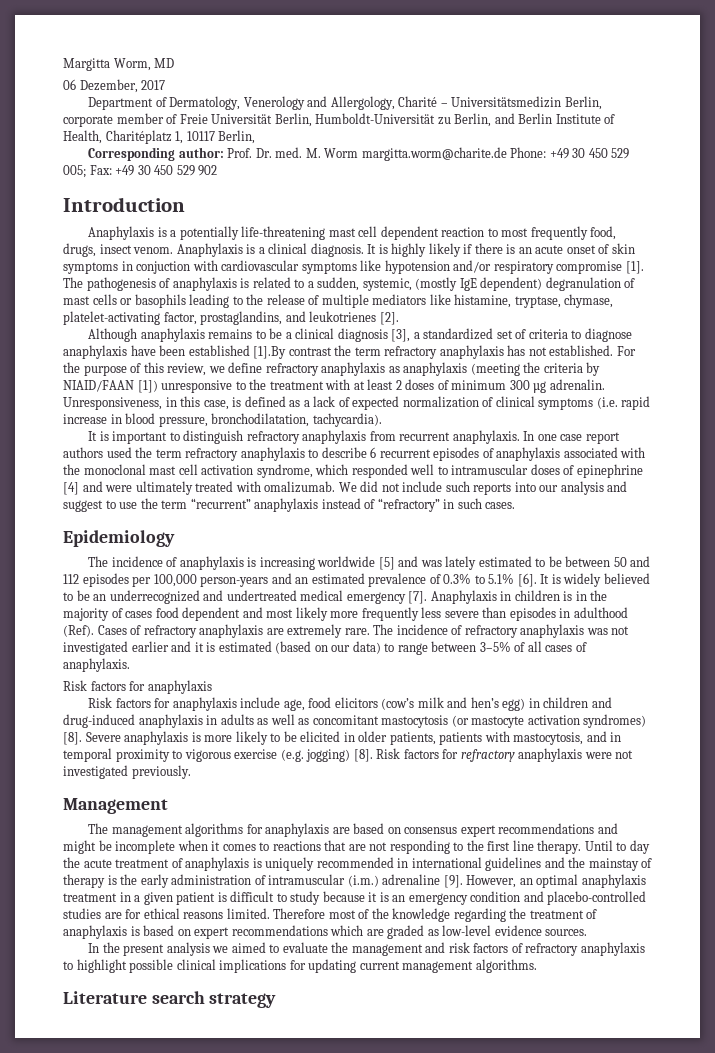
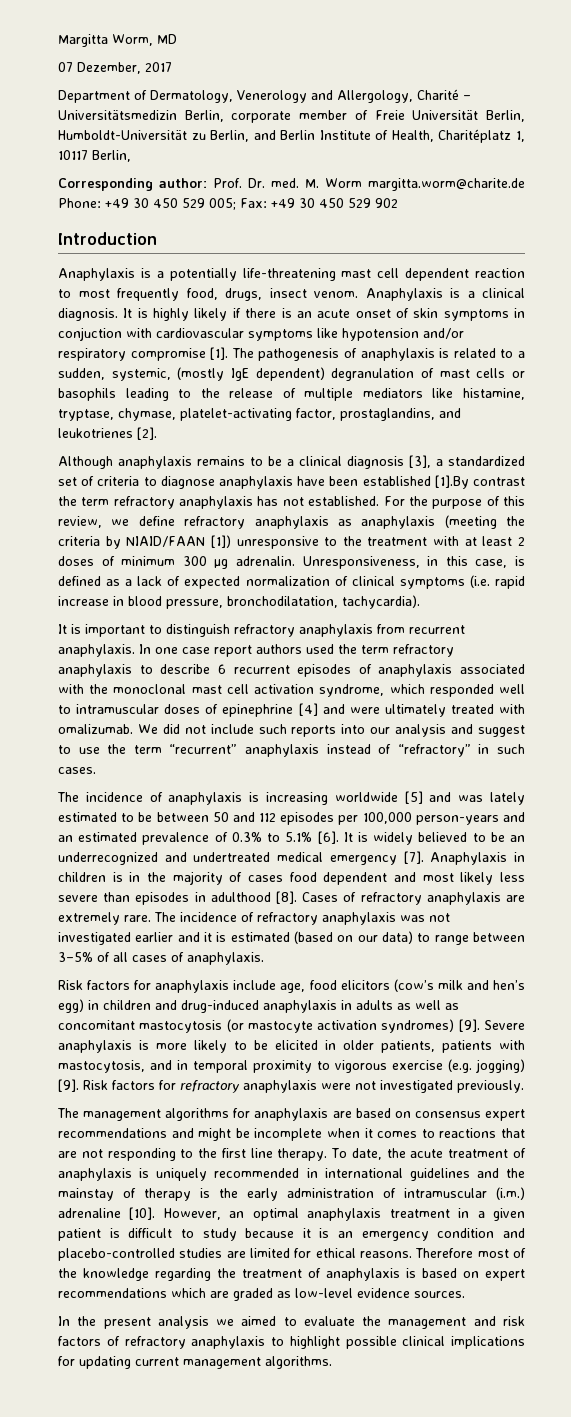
- 06 Dezember, 2017
+ 07 Dezember, 2017
- Epidemiology
- Anaphylaxis in children is in the majority of cases food dependent and most likely more frequently less severe than episodes in adulthood (Ref).
+ Anaphylaxis in children is in the majority of cases food dependent and most likely less severe than episodes in adulthood [8].
  The incidence of refractory anaphylaxis was not investigated earlier and it is estimated (based on our data) to range between 3–5% of all cases of anaphylaxis.
- Risk factors for anaphylaxis
- Risk factors for anaphylaxis include age, food elicitors (cow’s milk and hen’s egg) in children and drug-induced anaphylaxis in adults as well as concomitant mastocytosis (or mastocyte activation syndromes) [8].
+ Risk factors for anaphylaxis include age, food elicitors (cow’s milk and hen’s egg) in children and drug-induced anaphylaxis in adults as well as concomitant mastocytosis (or mastocyte activation syndromes) [9].
- Severe anaphylaxis is more likely to be elicited in older patients, patients with mastocytosis, and in temporal proximity to vigorous exercise (e.g. jogging) [8].
+ Severe anaphylaxis is more likely to be elicited in older patients, patients with mastocytosis, and in temporal proximity to vigorous exercise (e.g. jogging) [9].
- Management
- Until to day the acute treatment of anaphylaxis is uniquely recommended in international guidelines and the mainstay of therapy is the early administration of intramuscular (i.m.) adrenaline [9].
+ To date, the acute treatment of anaphylaxis is uniquely recommended in international guidelines and the mainstay of therapy is the early administration of intramuscular (i.m.) adrenaline [10].
- However, an optimal anaphylaxis treatment in a given patient is difficult to study because it is an emergency condition and placebo-controlled studies are for ethical reasons limited.
+ However, an optimal anaphylaxis treatment in a given patient is difficult to study because it is an emergency condition and placebo-controlled studies are limited for ethical reasons.
- Literature search strategy

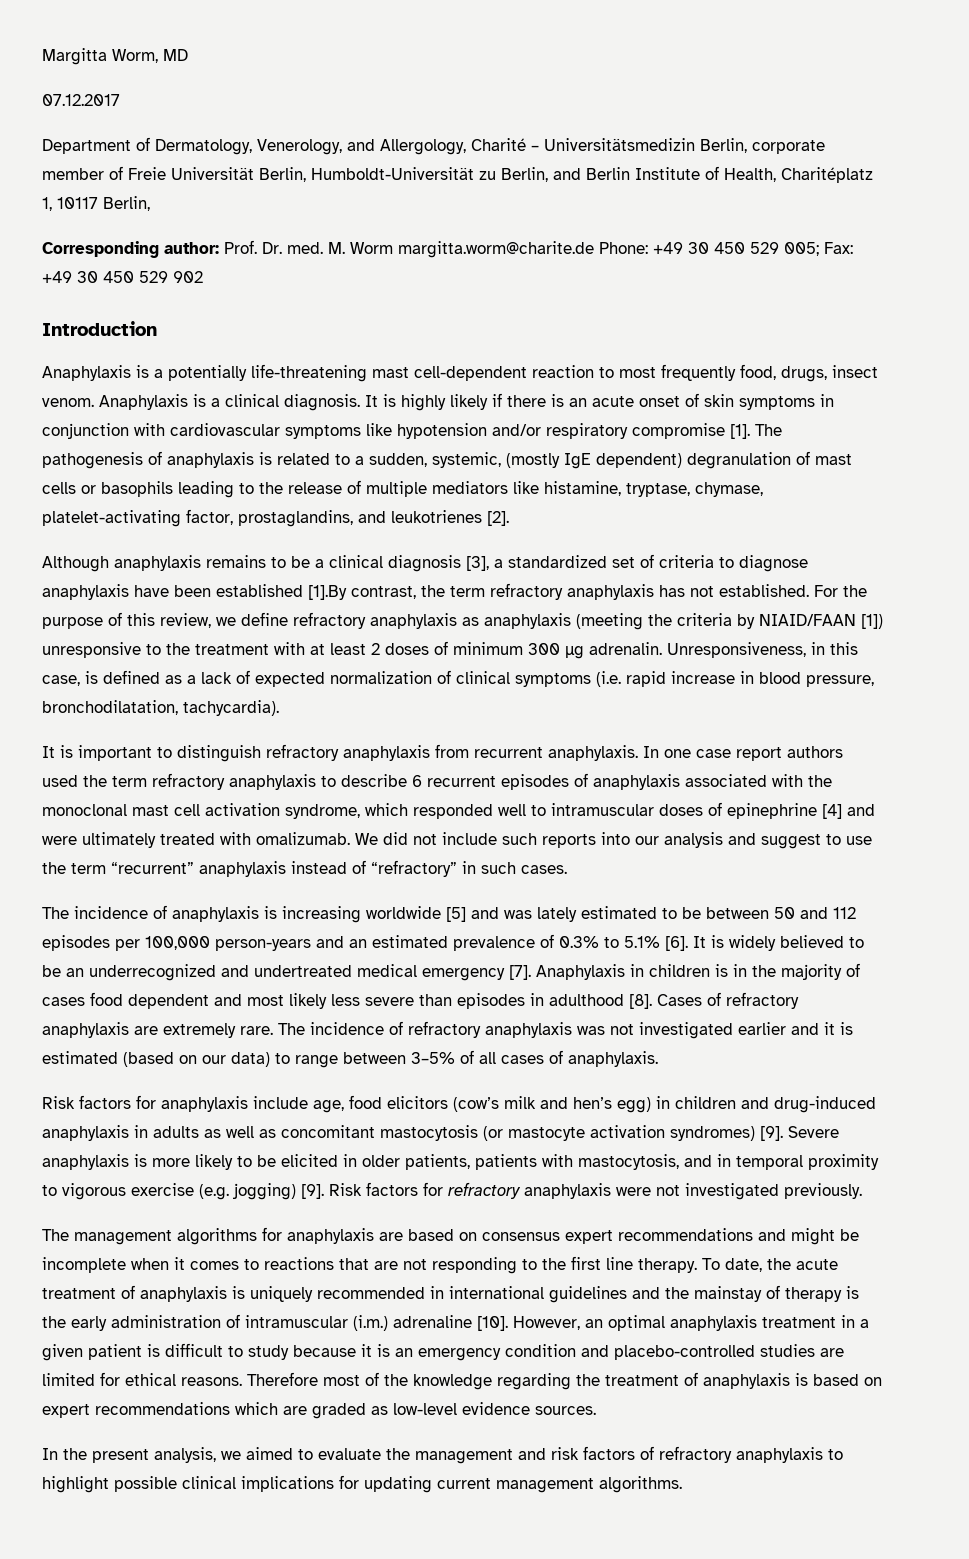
- 07 Dezember, 2017
+ 07.12.2017
- Department of Dermatology, Venerology and Allergology, Charité – Universitätsmedizin Berlin, corporate member of Freie Universität Berlin, Humboldt-Universität zu Berlin, and Berlin Institute of Health, Charitéplatz 1, 10117 Berlin,
+ Department of Dermatology, Venerology, and Allergology, Charité – Universitätsmedizin Berlin, corporate member of Freie Universität Berlin, Humboldt-Universität zu Berlin, and Berlin Institute of Health, Charitéplatz 1, 10117 Berlin,
- Anaphylaxis is a potentially life-threatening mast cell dependent reaction to most frequently food, drugs, insect venom.
+ Anaphylaxis is a potentially life-threatening mast cell-dependent reaction to most frequently food, drugs, insect venom.
- It is highly likely if there is an acute onset of skin symptoms in conjuction with cardiovascular symptoms like hypotension and/or respiratory compromise [1].
+ It is highly likely if there is an acute onset of skin symptoms in conjunction with cardiovascular symptoms like hypotension and/or respiratory compromise [1].
- Although anaphylaxis remains to be a clinical diagnosis [3], a standardized set of criteria to diagnose anaphylaxis have been established [1].By contrast the term refractory anaphylaxis has not established.
+ Although anaphylaxis remains to be a clinical diagnosis [3], a standardized set of criteria to diagnose anaphylaxis have been established [1].By contrast, the term refractory anaphylaxis has not established.
- In the present analysis we aimed to evaluate the management and risk factors of refractory anaphylaxis to highlight possible clinical implications for updating current management algorithms.
+ In the present analysis, we aimed to evaluate the management and risk factors of refractory anaphylaxis to highlight possible clinical implications for updating current management algorithms.

